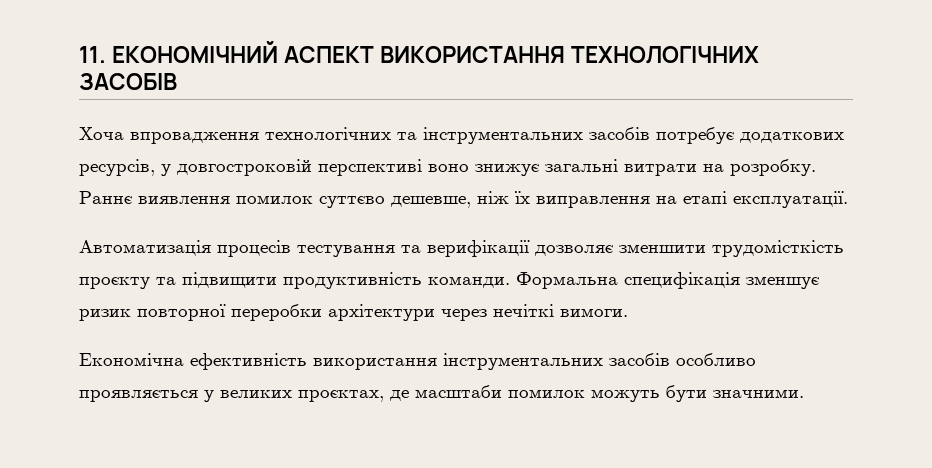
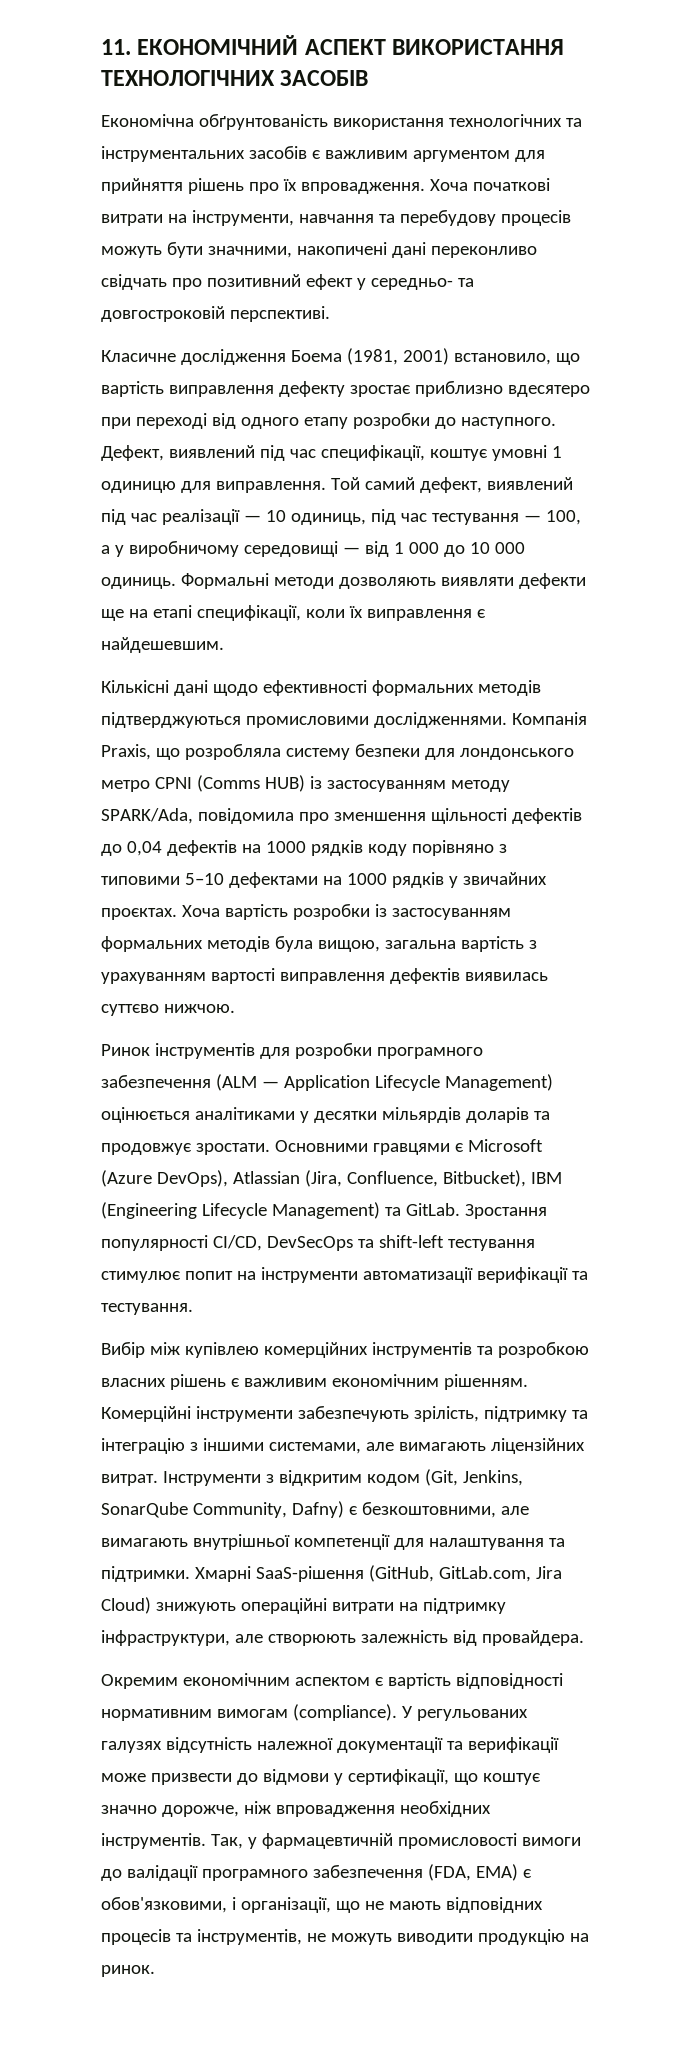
- Хоча впровадження технологічних та інструментальних засобів потребує додаткових ресурсів, у довгостроковій перспективі воно знижує загальні витрати на розробку. Раннє виявлення помилок суттєво дешевше, ніж їх виправлення на етапі експлуатації.
- Автоматизація процесів тестування та верифікації дозволяє зменшити трудомісткість проєкту та підвищити продуктивність команди. Формальна специфікація зменшує ризик повторної переробки архітектури через нечіткі вимоги.
- Економічна ефективність використання інструментальних засобів особливо проявляється у великих проєктах, де масштаби помилок можуть бути значними.
+ Економічна обґрунтованість використання технологічних та інструментальних засобів є важливим аргументом для прийняття рішень про їх впровадження. Хоча початкові витрати на інструменти, навчання та перебудову процесів можуть бути значними, накопичені дані переконливо свідчать про позитивний ефект у середньо- та довгостроковій перспективі.
+ Класичне дослідження Боема (1981, 2001) встановило, що вартість виправлення дефекту зростає приблизно вдесятеро при переході від одного етапу розробки до наступного. Дефект, виявлений під час специфікації, коштує умовні 1 одиницю для виправлення. Той самий дефект, виявлений під час реалізації — 10 одиниць, під час тестування — 100, а у виробничому середовищі — від 1 000 до 10 000 одиниць. Формальні методи дозволяють виявляти дефекти ще на етапі специфікації, коли їх виправлення є найдешевшим.
+ Кількісні дані щодо ефективності формальних методів підтверджуються промисловими дослідженнями. Компанія Praxis, що розробляла систему безпеки для лондонського метро CPNI (Comms HUB) із застосуванням методу SPARK/Ada, повідомила про зменшення щільності дефектів до 0,04 дефектів на 1000 рядків коду порівняно з типовими 5–10 дефектами на 1000 рядків у звичайних проєктах. Хоча вартість розробки із застосуванням формальних методів була вищою, загальна вартість з урахуванням вартості виправлення дефектів виявилась суттєво нижчою.
+ Ринок інструментів для розробки програмного забезпечення (ALM — Application Lifecycle Management) оцінюється аналітиками у десятки мільярдів доларів та продовжує зростати. Основними гравцями є Microsoft (Azure DevOps), Atlassian (Jira, Confluence, Bitbucket), IBM (Engineering Lifecycle Management) та GitLab. Зростання популярності CI/CD, DevSecOps та shift-left тестування стимулює попит на інструменти автоматизації верифікації та тестування.
+ Вибір між купівлею комерційних інструментів та розробкою власних рішень є важливим економічним рішенням. Комерційні інструменти забезпечують зрілість, підтримку та інтеграцію з іншими системами, але вимагають ліцензійних витрат. Інструменти з відкритим кодом (Git, Jenkins, SonarQube Community, Dafny) є безкоштовними, але вимагають внутрішньої компетенції для налаштування та підтримки. Хмарні SaaS-рішення (GitHub, GitLab.com, Jira Cloud) знижують операційні витрати на підтримку інфраструктури, але створюють залежність від провайдера.
+ Окремим економічним аспектом є вартість відповідності нормативним вимогам (compliance). У регульованих галузях відсутність належної документації та верифікації може призвести до відмови у сертифікації, що коштує значно дорожче, ніж впровадження необхідних інструментів. Так, у фармацевтичній промисловості вимоги до валідації програмного забезпечення (FDA, EMA) є обов'язковими, і організації, що не мають відповідних процесів та інструментів, не можуть виводити продукцію на ринок.

